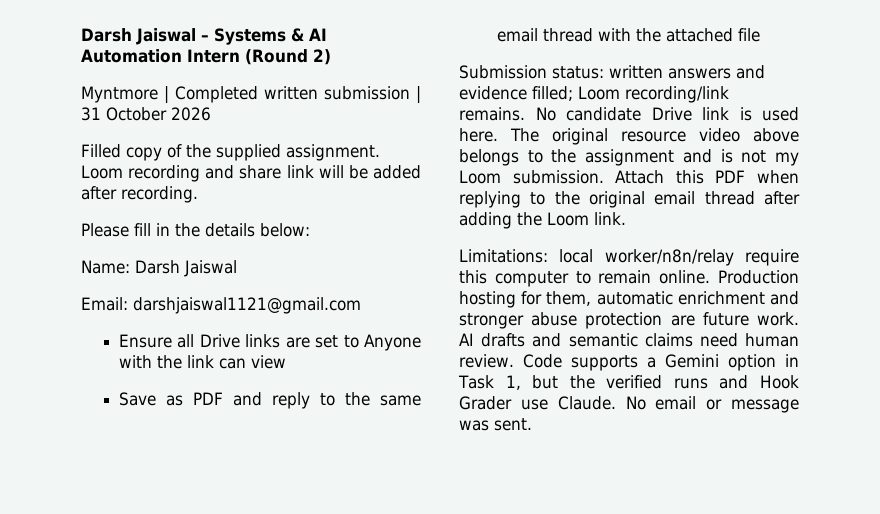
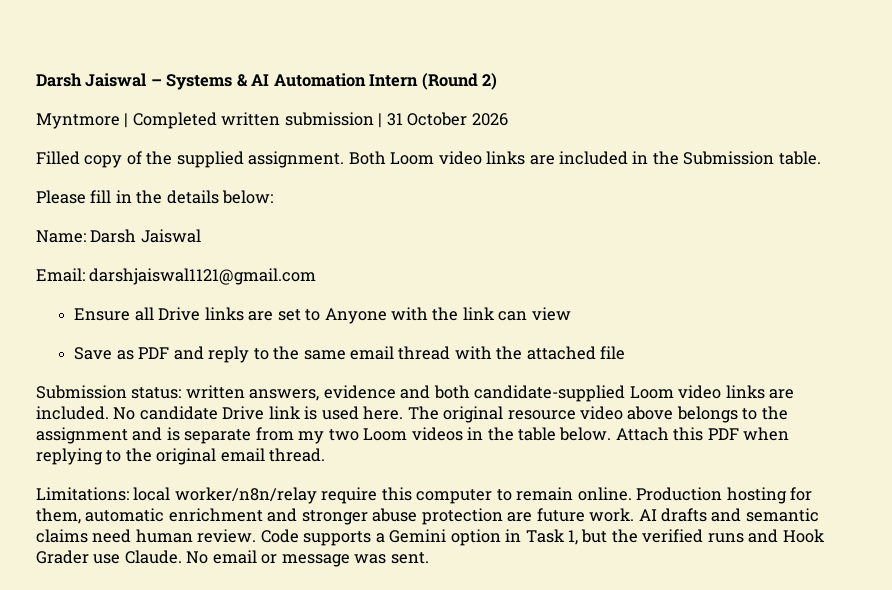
- Loom recording and share link will be added after recording.
+ Both Loom video links are included in the Submission table.
- Submission status: written answers and evidence filled; Loom recording/link remains.
+ Submission status: written answers, evidence and both candidate-supplied Loom video links are included.
- The original resource video above belongs to the assignment and is not my Loom submission.
+ The original resource video above belongs to the assignment and is separate from my two Loom videos in the table below.
- Attach this PDF when replying to the original email thread after adding the Loom link.
+ Attach this PDF when replying to the original email thread.

